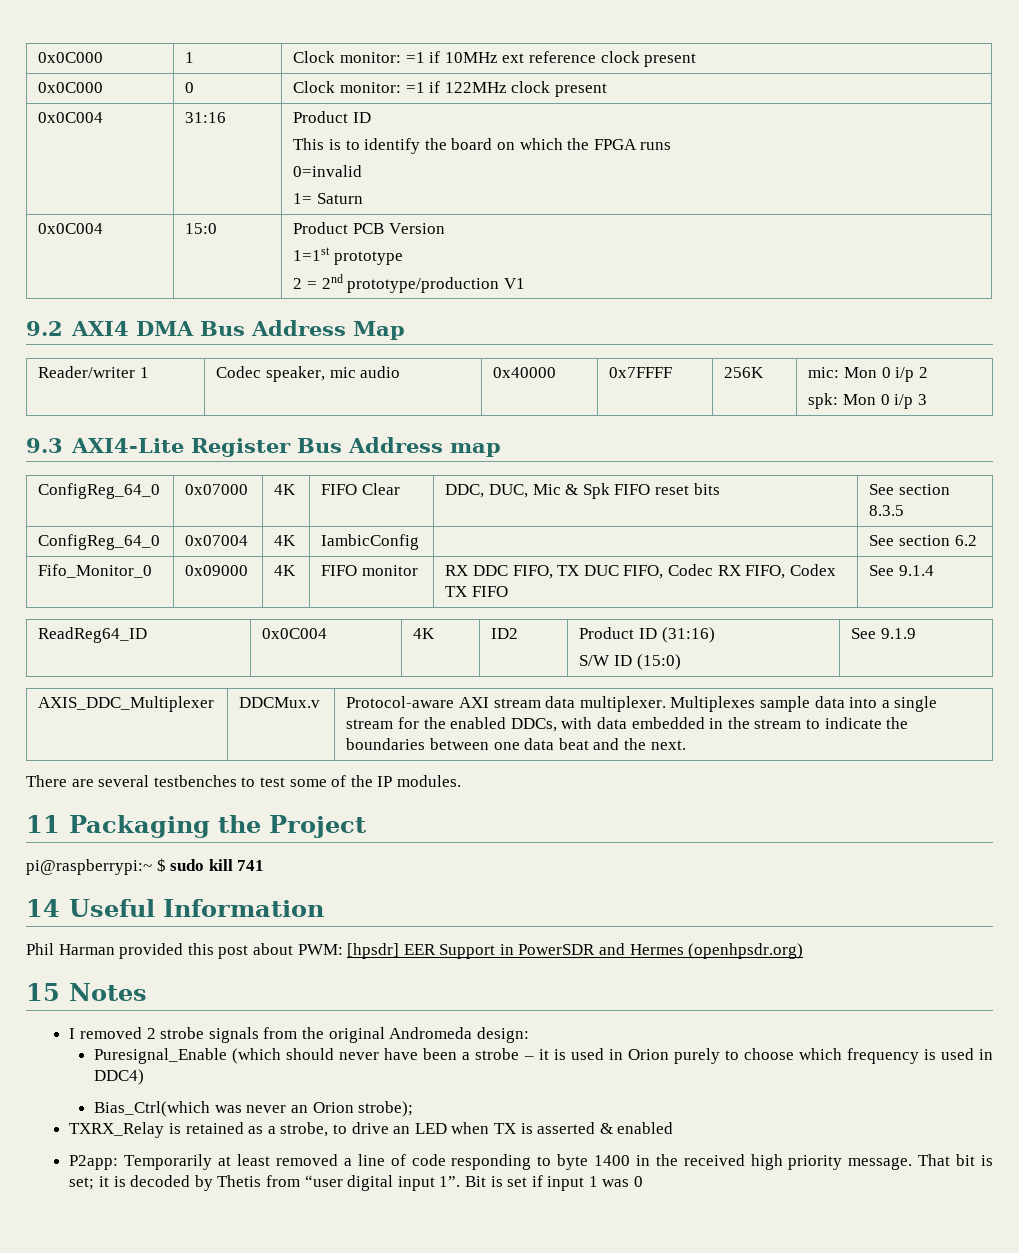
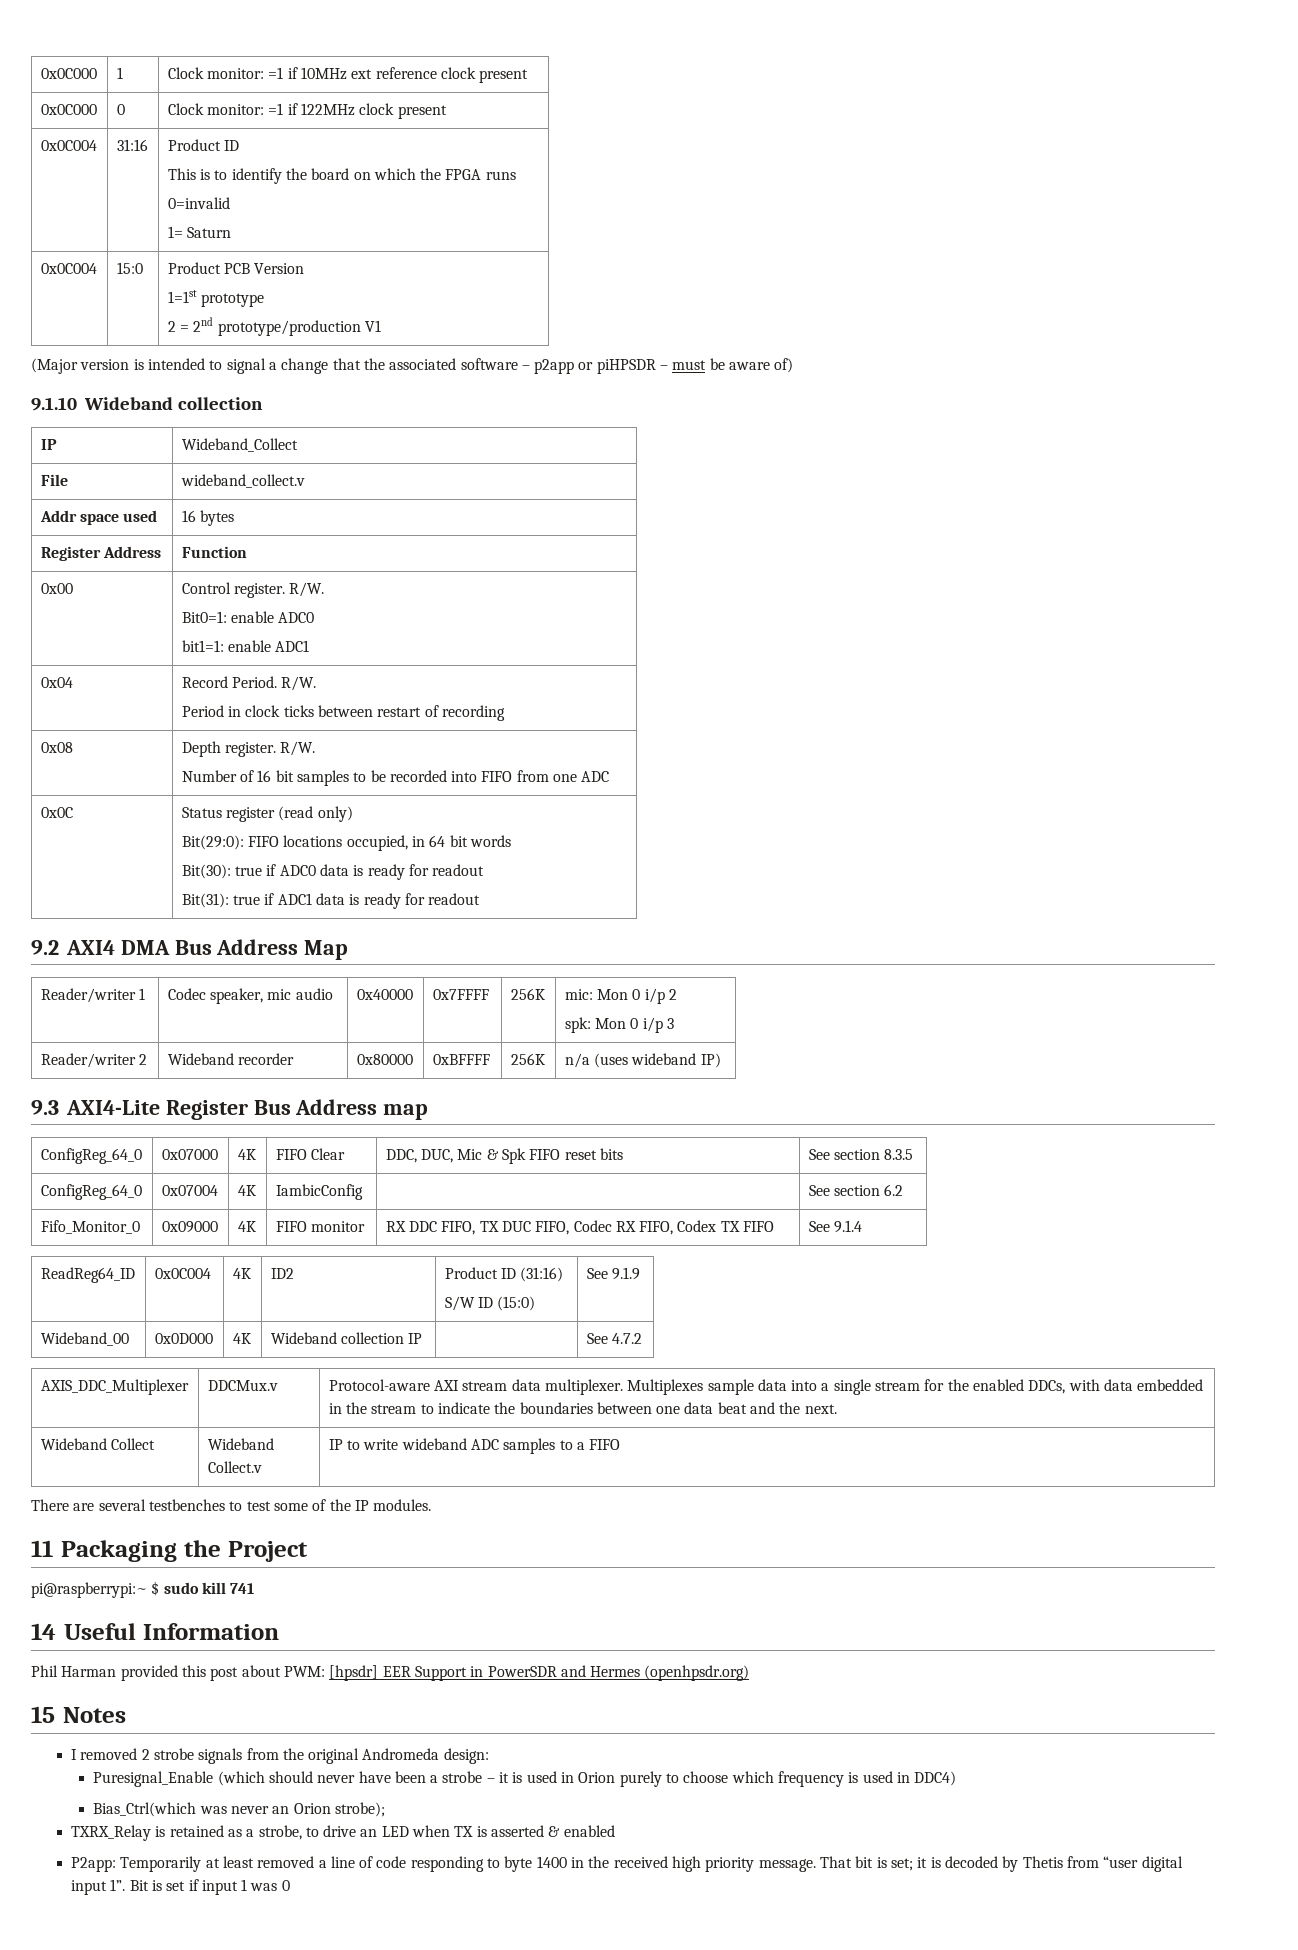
+ (Major version is intended to signal a change that the associated software – p2app or piHPSDR – must be aware of)
+ 9.1.10 Wideband collection
+ IP | Wideband_Collect
+ File | wideband_collect.v
+ Addr space used | 16 bytes
+ Register Address | Function
+ 0x00 | Control register. R/W.
+ Bit0=1: enable ADC0
+ bit1=1: enable ADC1
+ 0x04 | Record Period. R/W.
+ Period in clock ticks between restart of recording
+ 0x08 | Depth register. R/W.
+ Number of 16 bit samples to be recorded into FIFO from one ADC
+ 0x0C | Status register (read only)
+ Bit(29:0): FIFO locations occupied, in 64 bit words
+ Bit(30): true if ADC0 data is ready for readout
+ Bit(31): true if ADC1 data is ready for readout
+ Reader/writer 2 | Wideband recorder | 0x80000 | 0xBFFFF | 256K | n/a (uses wideband IP)
+ Wideband_00 | 0x0D000 | 4K | Wideband collection IP | | See 4.7.2
+ Wideband Collect | Wideband Collect.v | IP to write wideband ADC samples to a FIFO

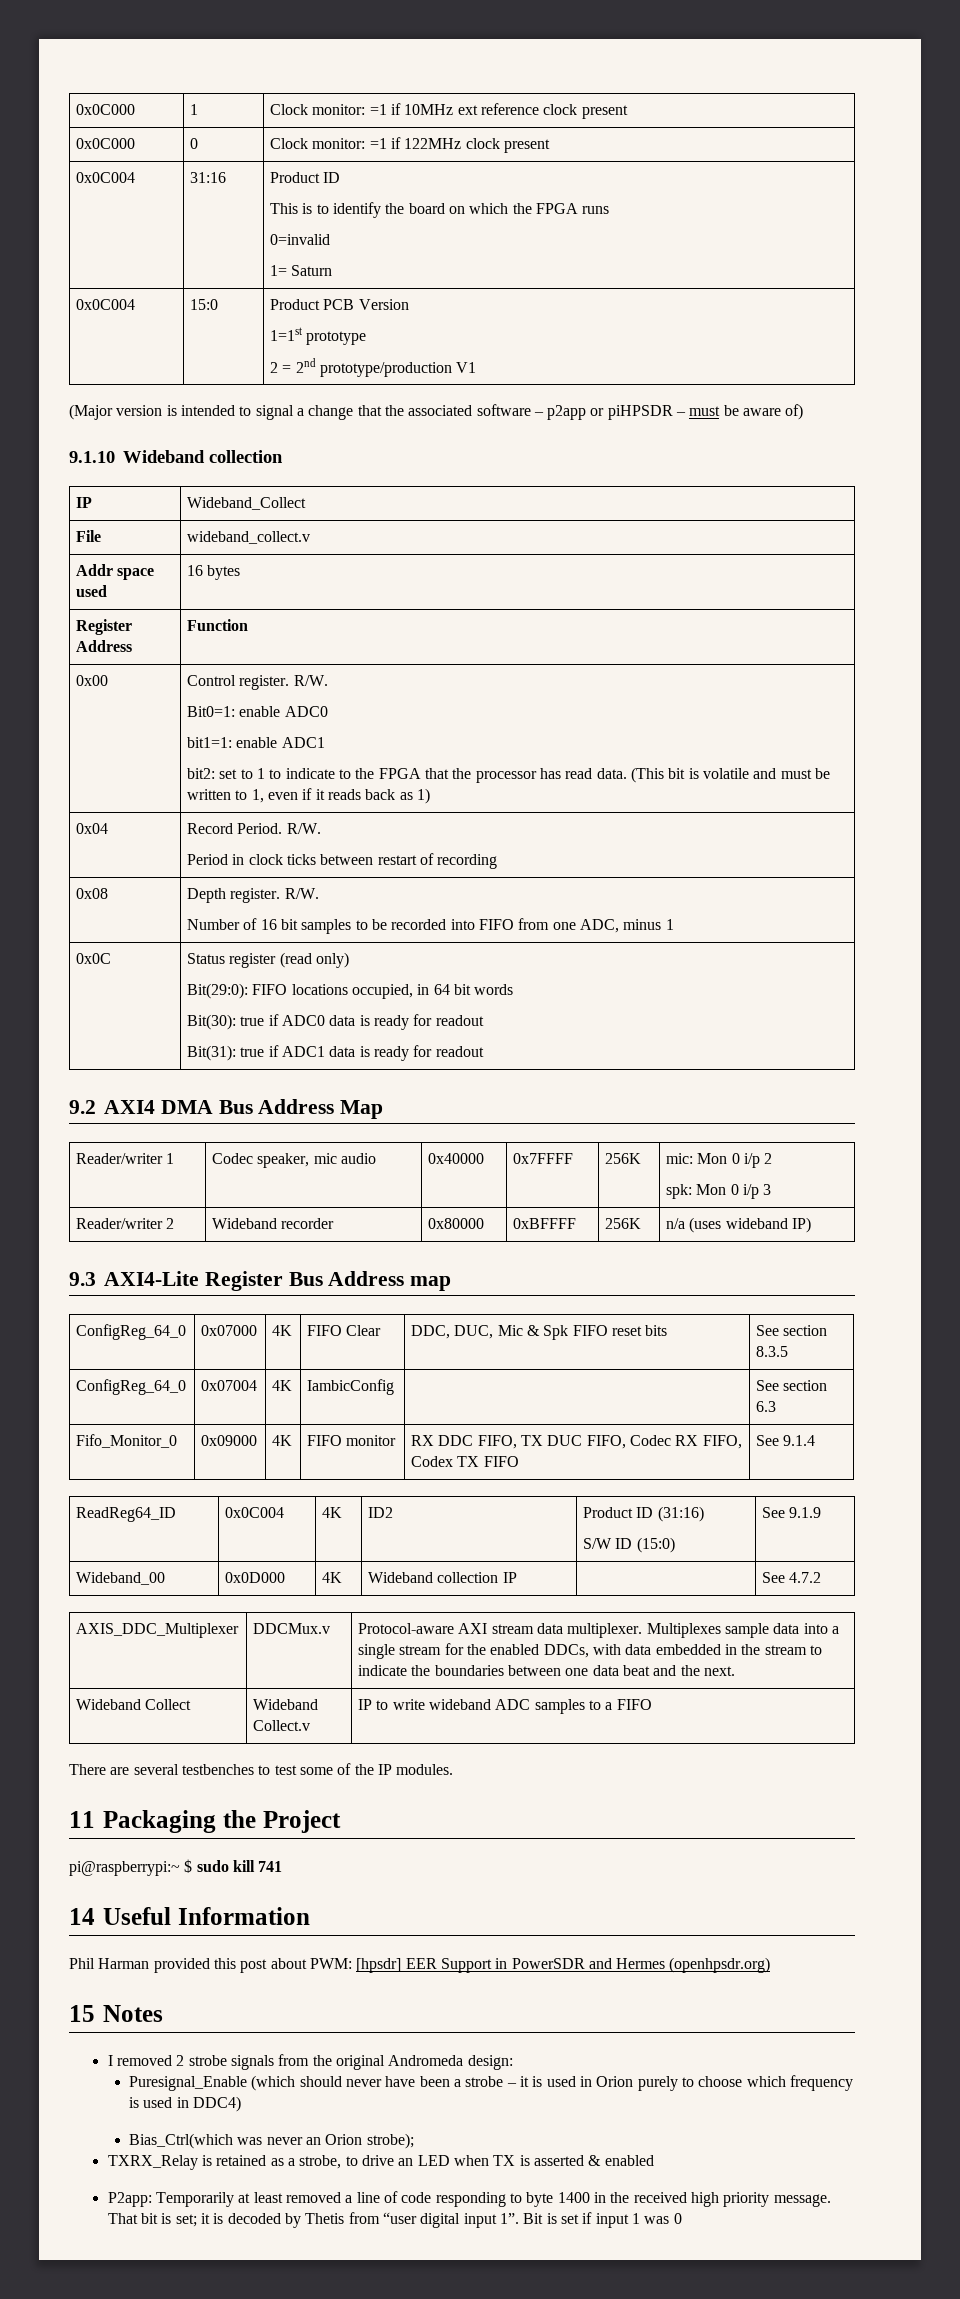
+ bit2: set to 1 to indicate to the FPGA that the processor has read data. (This bit is volatile and must be written to 1, even if it reads back as 1)
  0x08 | Depth register. R/W.
- Number of 16 bit samples to be recorded into FIFO from one ADC
+ Number of 16 bit samples to be recorded into FIFO from one ADC, minus 1
- ConfigReg_64_0 | 0x07004 | 4K | IambicConfig | | See section 6.2
+ ConfigReg_64_0 | 0x07004 | 4K | IambicConfig | | See section 6.3

